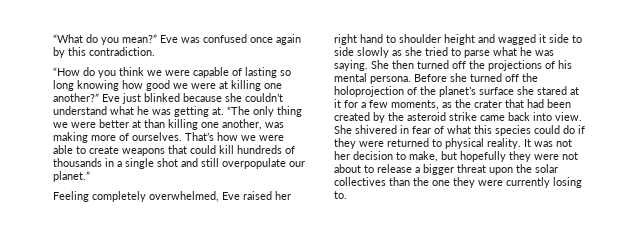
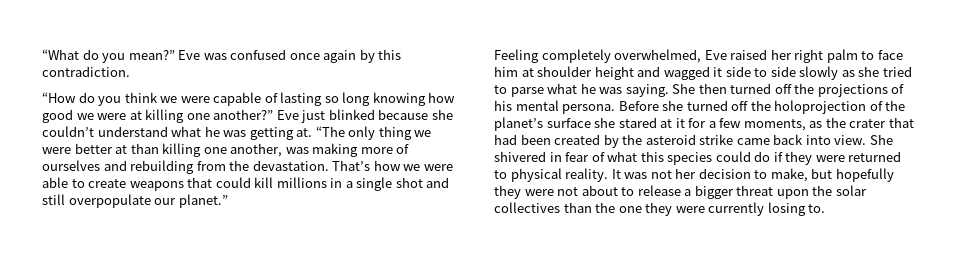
- “The only thing we were better at than killing one another, was making more of ourselves.
+ “The only thing we were better at than killing one another, was making more of ourselves and rebuilding from the devastation.
- That’s how we were able to create weapons that could kill hundreds of thousands in a single shot and still overpopulate our planet.”
+ That’s how we were able to create weapons that could kill millions in a single shot and still overpopulate our planet.”
- Feeling completely overwhelmed, Eve raised her right hand to shoulder height and wagged it side to side slowly as she tried to parse what he was saying.
+ Feeling completely overwhelmed, Eve raised her right palm to face him at shoulder height and wagged it side to side slowly as she tried to parse what he was saying.

